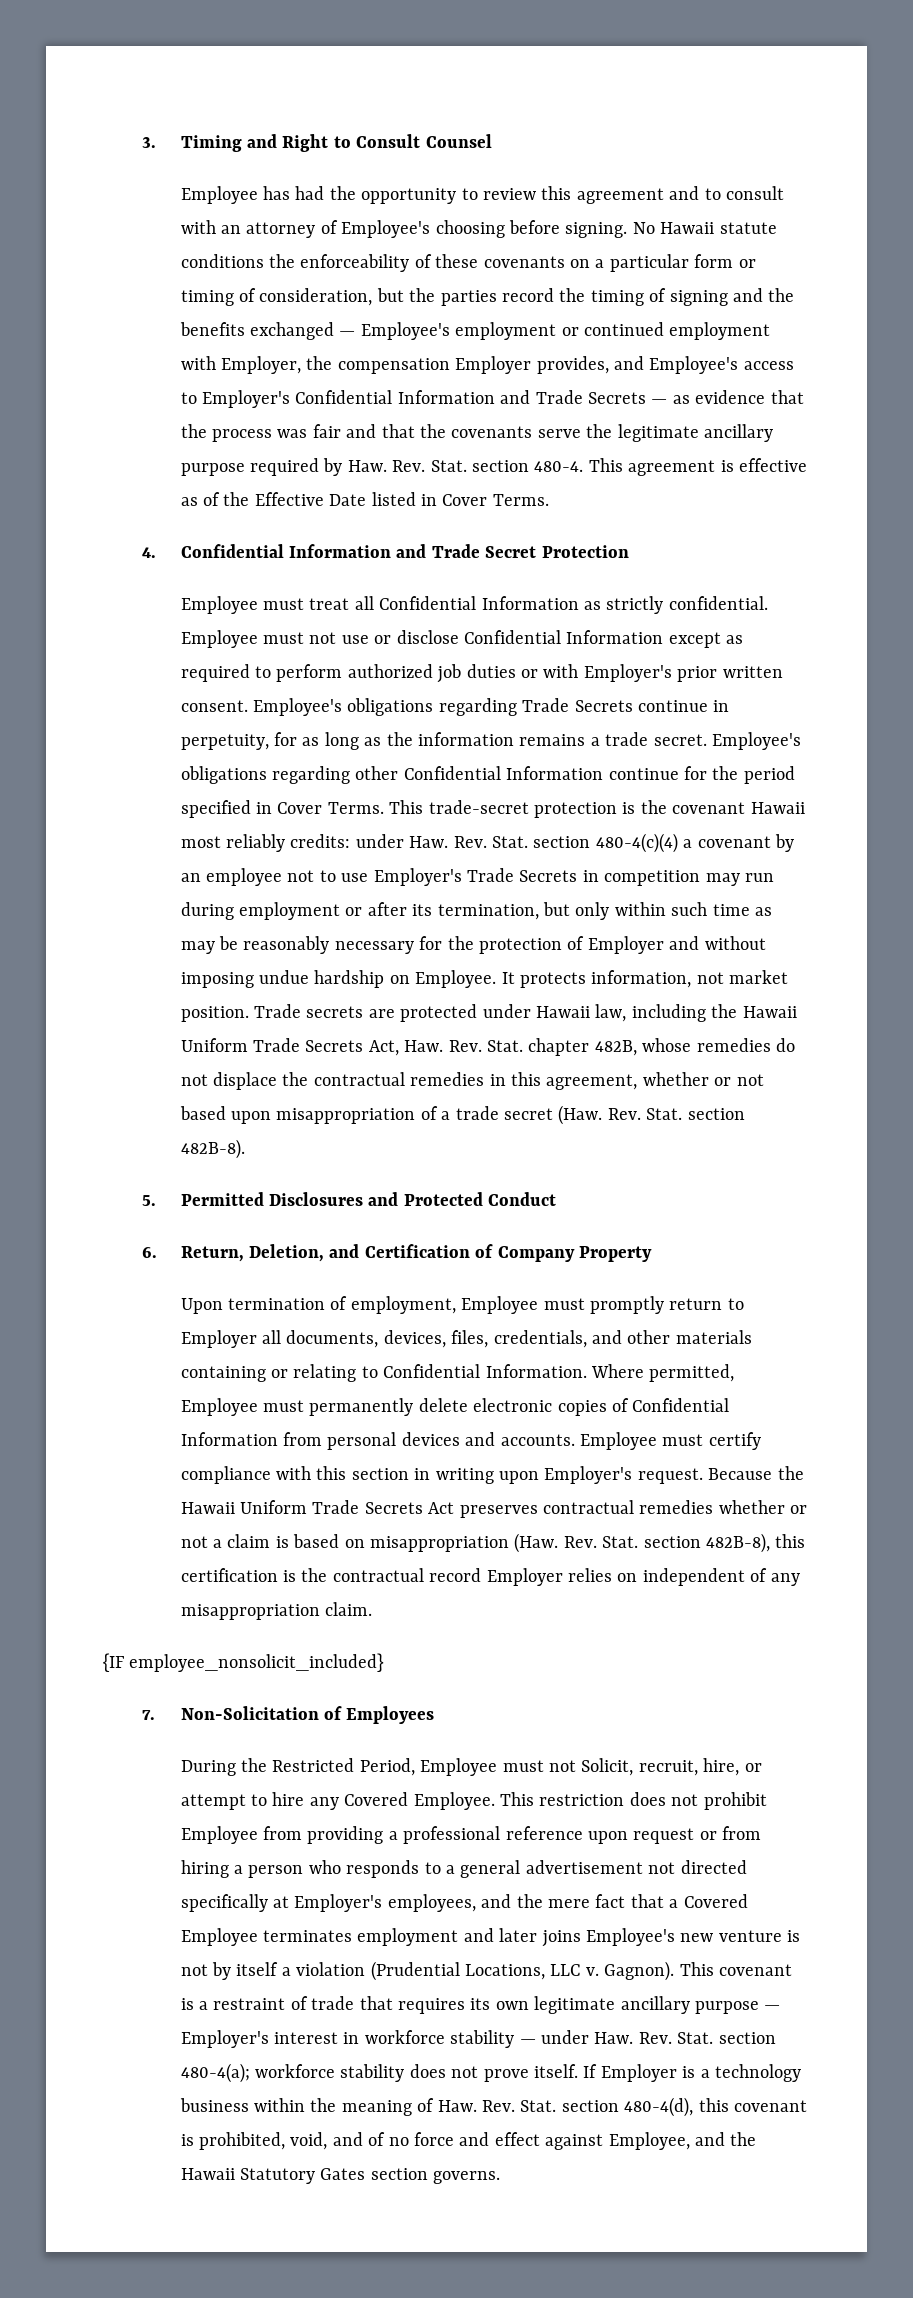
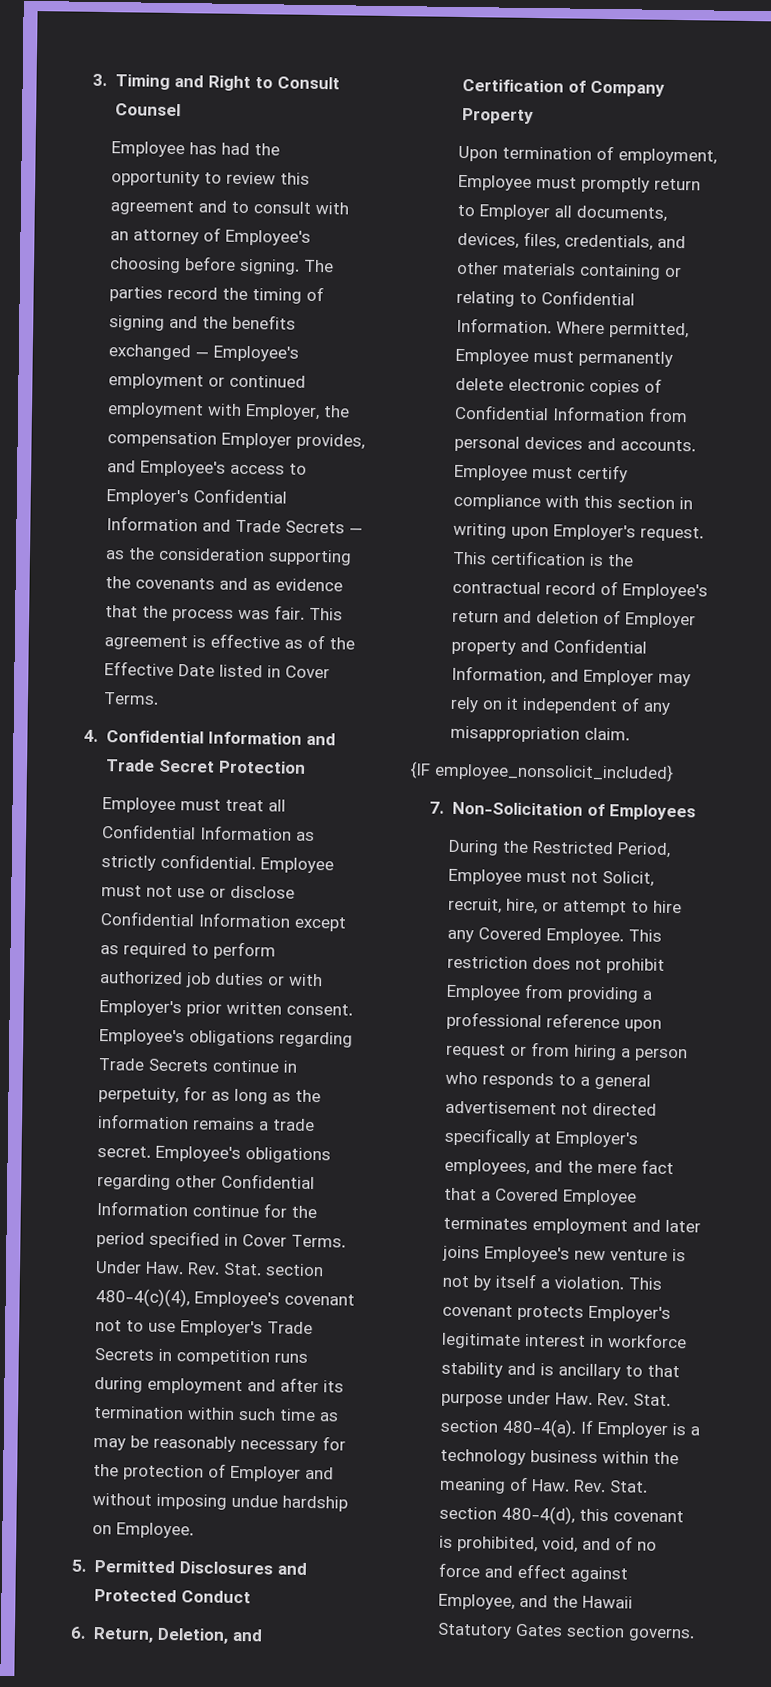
- No Hawaii statute conditions the enforceability of these covenants on a particular form or timing of consideration, but the parties record the timing of signing and the benefits exchanged — Employee's employment or continued employment with Employer, the compensation Employer provides, and Employee's access to Employer's Confidential Information and Trade Secrets — as evidence that the process was fair and that the covenants serve the legitimate ancillary purpose required by Haw. Rev. Stat. section 480-4.
+ The parties record the timing of signing and the benefits exchanged — Employee's employment or continued employment with Employer, the compensation Employer provides, and Employee's access to Employer's Confidential Information and Trade Secrets — as the consideration supporting the covenants and as evidence that the process was fair.
- This trade-secret protection is the covenant Hawaii most reliably credits: under Haw. Rev. Stat. section 480-4(c)(4) a covenant by an employee not to use Employer's Trade Secrets in competition may run during employment or after its termination, but only within such time as may be reasonably necessary for the protection of Employer and without imposing undue hardship on Employee. It protects information, not market position. Trade secrets are protected under Hawaii law, including the Hawaii Uniform Trade Secrets Act, Haw. Rev. Stat. chapter 482B, whose remedies do not displace the contractual remedies in this agreement, whether or not based upon misappropriation of a trade secret (Haw. Rev. Stat. section 482B-8).
+ Under Haw. Rev. Stat. section 480-4(c)(4), Employee's covenant not to use Employer's Trade Secrets in competition runs during employment and after its termination within such time as may be reasonably necessary for the protection of Employer and without imposing undue hardship on Employee.
- Because the Hawaii Uniform Trade Secrets Act preserves contractual remedies whether or not a claim is based on misappropriation (Haw. Rev. Stat. section 482B-8), this certification is the contractual record Employer relies on independent of any misappropriation claim.
+ This certification is the contractual record of Employee's return and deletion of Employer property and Confidential Information, and Employer may rely on it independent of any misappropriation claim.
- This restriction does not prohibit Employee from providing a professional reference upon request or from hiring a person who responds to a general advertisement not directed specifically at Employer's employees, and the mere fact that a Covered Employee terminates employment and later joins Employee's new venture is not by itself a violation (Prudential Locations, LLC v. Gagnon). This covenant is a restraint of trade that requires its own legitimate ancillary purpose — Employer's interest in workforce stability — under Haw. Rev. Stat. section 480-4(a); workforce stability does not prove itself.
+ This restriction does not prohibit Employee from providing a professional reference upon request or from hiring a person who responds to a general advertisement not directed specifically at Employer's employees, and the mere fact that a Covered Employee terminates employment and later joins Employee's new venture is not by itself a violation. This covenant protects Employer's legitimate interest in workforce stability and is ancillary to that purpose under Haw. Rev. Stat. section 480-4(a).

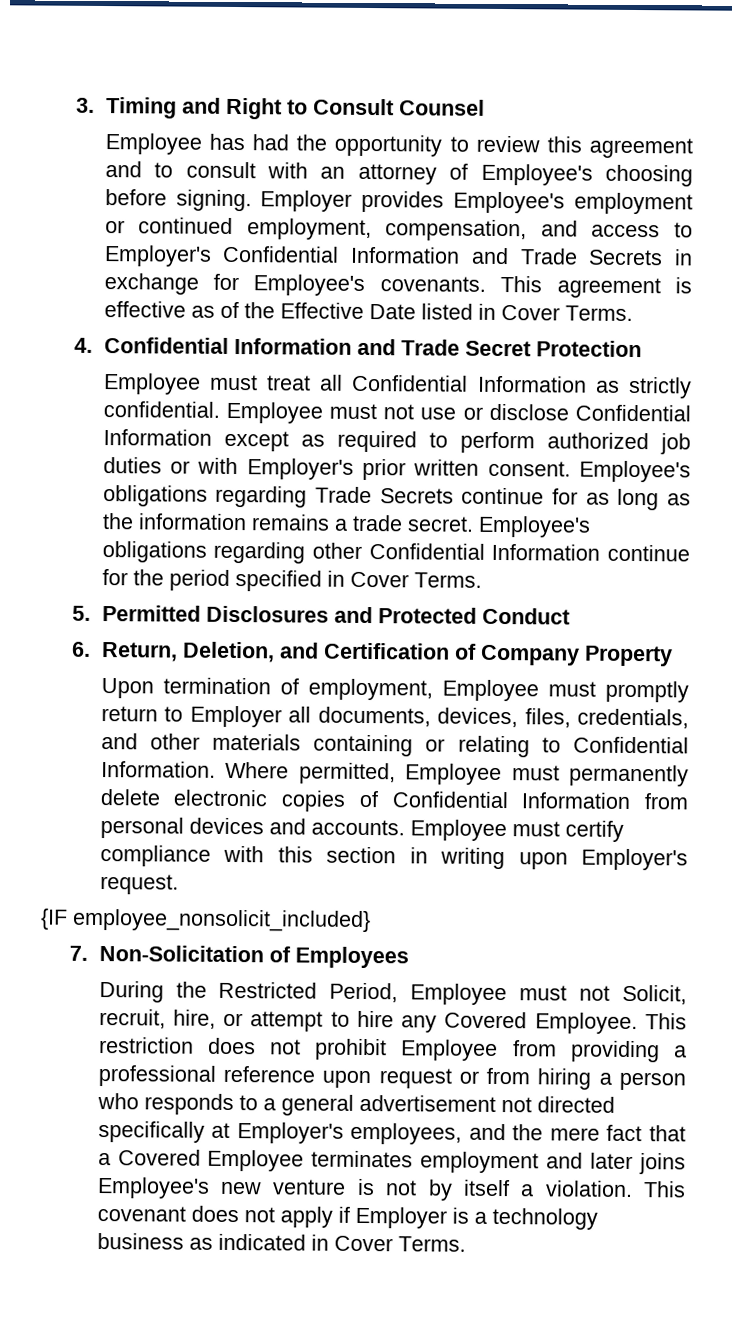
- The parties record the timing of signing and the benefits exchanged — Employee's employment or continued employment with Employer, the compensation Employer provides, and Employee's access to Employer's Confidential Information and Trade Secrets — as the consideration supporting the covenants and as evidence that the process was fair.
+ Employer provides Employee's employment or continued employment, compensation, and access to Employer's Confidential Information and Trade Secrets in exchange for Employee's covenants.
- Employee's obligations regarding Trade Secrets continue in perpetuity, for as long as the information remains a trade secret.
+ Employee's obligations regarding Trade Secrets continue for as long as the information remains a trade secret.
- Under Haw. Rev. Stat. section 480-4(c)(4), Employee's covenant not to use Employer's Trade Secrets in competition runs during employment and after its termination within such time as may be reasonably necessary for the protection of Employer and without imposing undue hardship on Employee.
- This certification is the contractual record of Employee's return and deletion of Employer property and Confidential Information, and Employer may rely on it independent of any misappropriation claim.
- This covenant protects Employer's legitimate interest in workforce stability and is ancillary to that purpose under Haw. Rev. Stat. section 480-4(a). If Employer is a technology business within the meaning of Haw. Rev. Stat. section 480-4(d), this covenant is prohibited, void, and of no force and effect against Employee, and the Hawaii Statutory Gates section governs.
+ This covenant does not apply if Employer is a technology business as indicated in Cover Terms.

